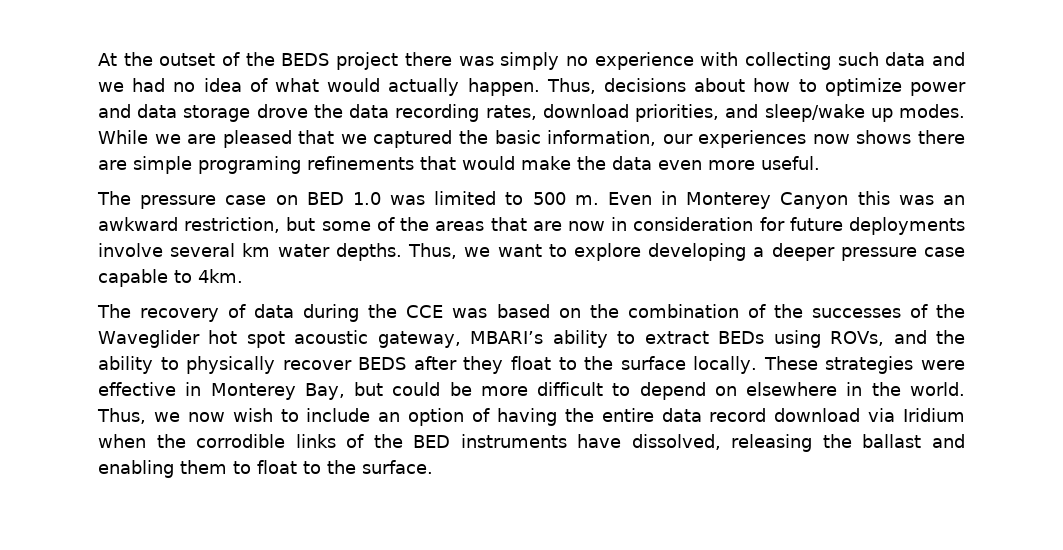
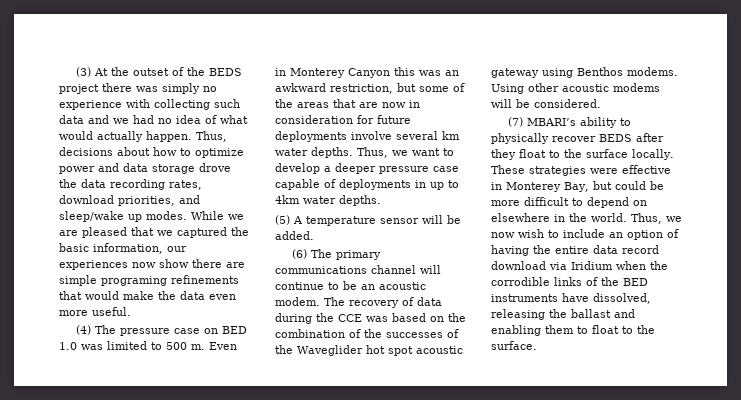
- At the outset of the BEDS project there was simply no experience with collecting such data and we had no idea of what would actually happen.
+ (3) At the outset of the BEDS project there was simply no experience with collecting such data and we had no idea of what would actually happen.
- While we are pleased that we captured the basic information, our experiences now shows there are simple programing refinements that would make the data even more useful.
+ While we are pleased that we captured the basic information, our experiences now show there are simple programing refinements that would make the data even more useful.
- The pressure case on BED 1.0 was limited to 500 m.
+ (4) The pressure case on BED 1.0 was limited to 500 m.
- Thus, we want to explore developing a deeper pressure case capable to 4km.
- The recovery of data during the CCE was based on the combination of the successes of the Waveglider hot spot acoustic gateway, MBARI’s ability to extract BEDs using ROVs, and the ability to physically recover BEDS after they float to the surface locally.
+ Thus, we want to develop a deeper pressure case capable of deployments in up to 4km water depths.
+ (5) A temperature sensor will be added.
+ (6) The primary communications channel will continue to be an acoustic modem. The recovery of data during the CCE was based on the combination of the successes of the Waveglider hot spot acoustic gateway using Benthos modems. Using other acoustic modems will be considered.
+ (7) MBARI’s ability to physically recover BEDS after they float to the surface locally.

